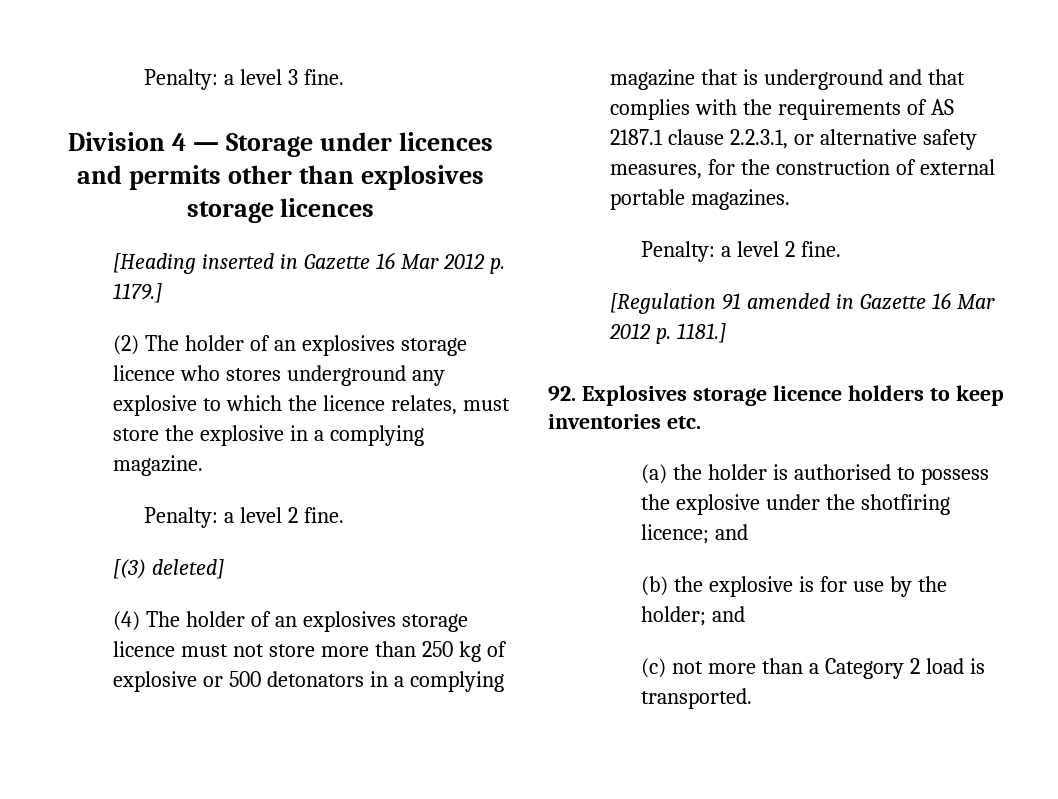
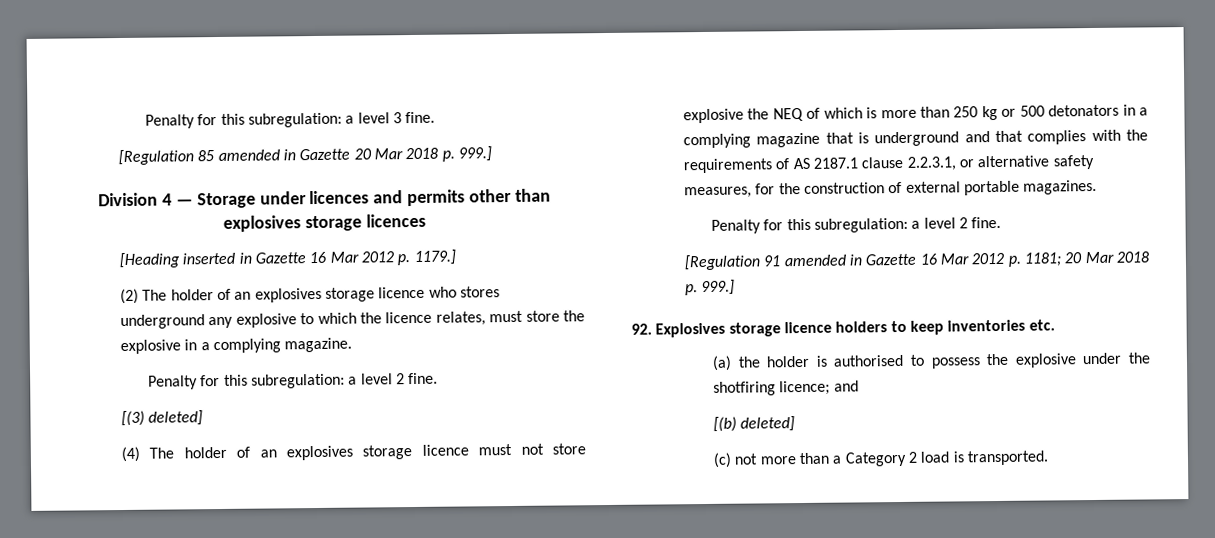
- Penalty: a level 3 fine.
+ Penalty for this subregulation: a level 3 fine.
+ [Regulation 85 amended in Gazette 20 Mar 2018 p. 999.]
  (2) The holder of an explosives storage licence who stores underground any explosive to which the licence relates, must store the explosive in a complying magazine.
- Penalty: a level 2 fine.
+ Penalty for this subregulation: a level 2 fine.
- (4) The holder of an explosives storage licence must not store more than 250 kg of explosive or 500 detonators in a complying magazine that is underground and that complies with the requirements of AS 2187.1 clause 2.2.3.1, or alternative safety measures, for the construction of external portable magazines.
- Penalty: a level 2 fine.
+ (4) The holder of an explosives storage licence must not store explosive the NEQ of which is more than 250 kg or 500 detonators in a complying magazine that is underground and that complies with the requirements of AS 2187.1 clause 2.2.3.1, or alternative safety measures, for the construction of external portable magazines.
+ Penalty for this subregulation: a level 2 fine.
- [Regulation 91 amended in Gazette 16 Mar 2012 p. 1181.]
+ [Regulation 91 amended in Gazette 16 Mar 2012 p. 1181; 20 Mar 2018 p. 999.]
- (b) the explosive is for use by the holder; and
+ [(b) deleted]

